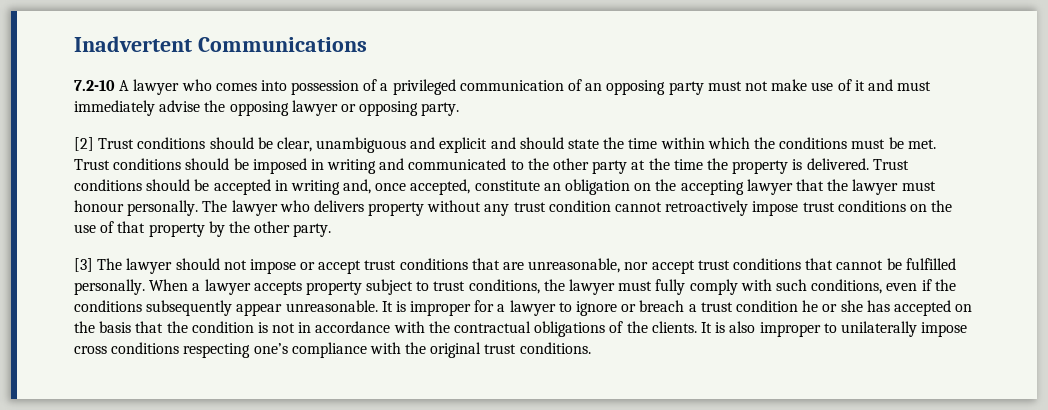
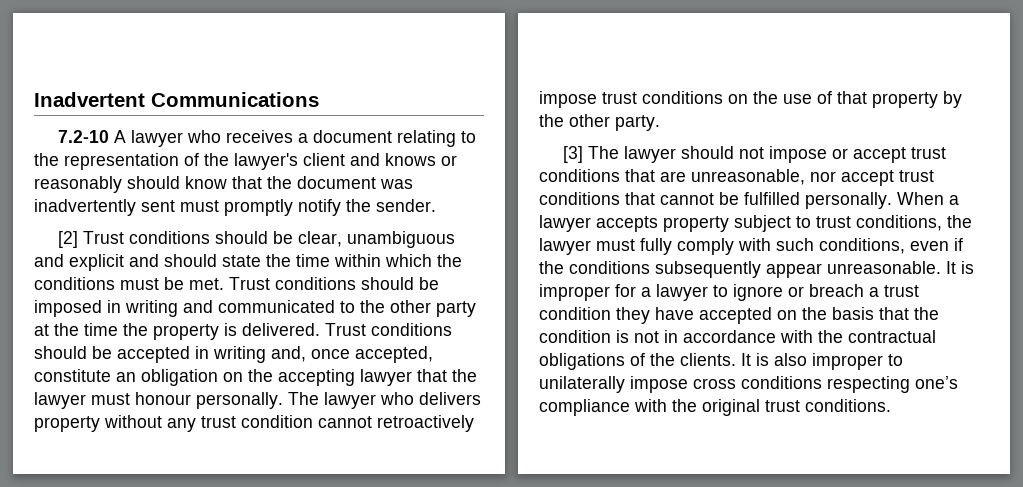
- 7.2-10 A lawyer who comes into possession of a privileged communication of an opposing party must not make use of it and must immediately advise the opposing lawyer or opposing party.
+ 7.2-10 A lawyer who receives a document relating to the representation of the lawyer's client and knows or reasonably should know that the document was inadvertently sent must promptly notify the sender.
- It is improper for a lawyer to ignore or breach a trust condition he or she has accepted on the basis that the condition is not in accordance with the contractual obligations of the clients.
+ It is improper for a lawyer to ignore or breach a trust condition they have accepted on the basis that the condition is not in accordance with the contractual obligations of the clients.

